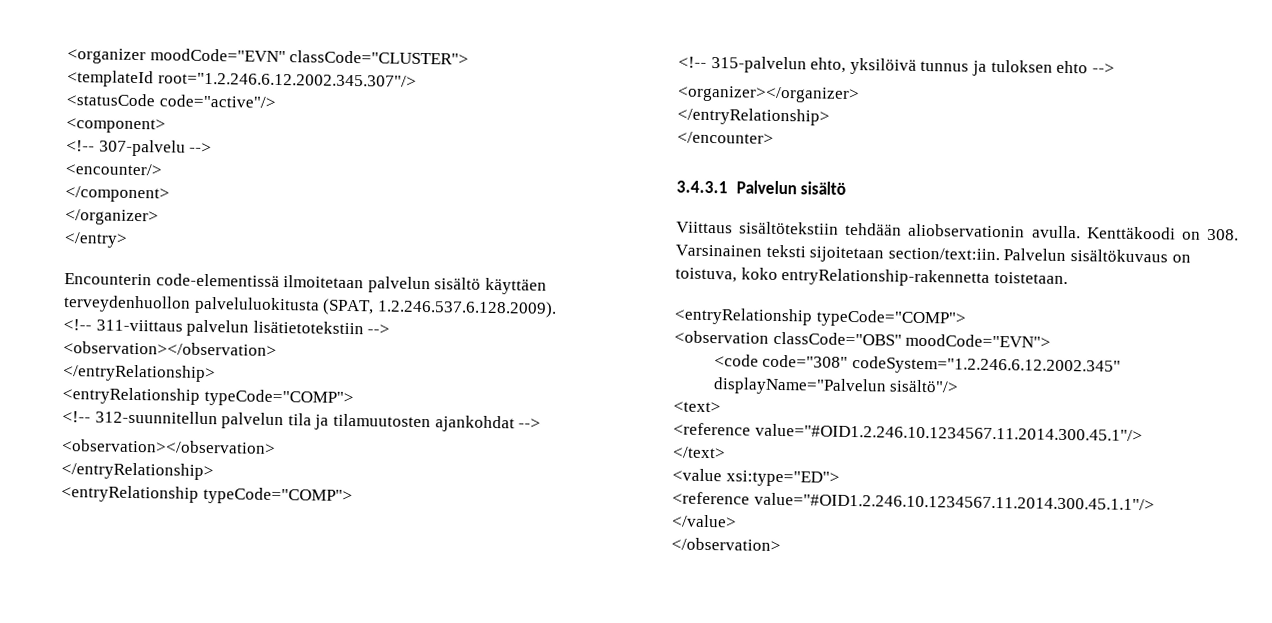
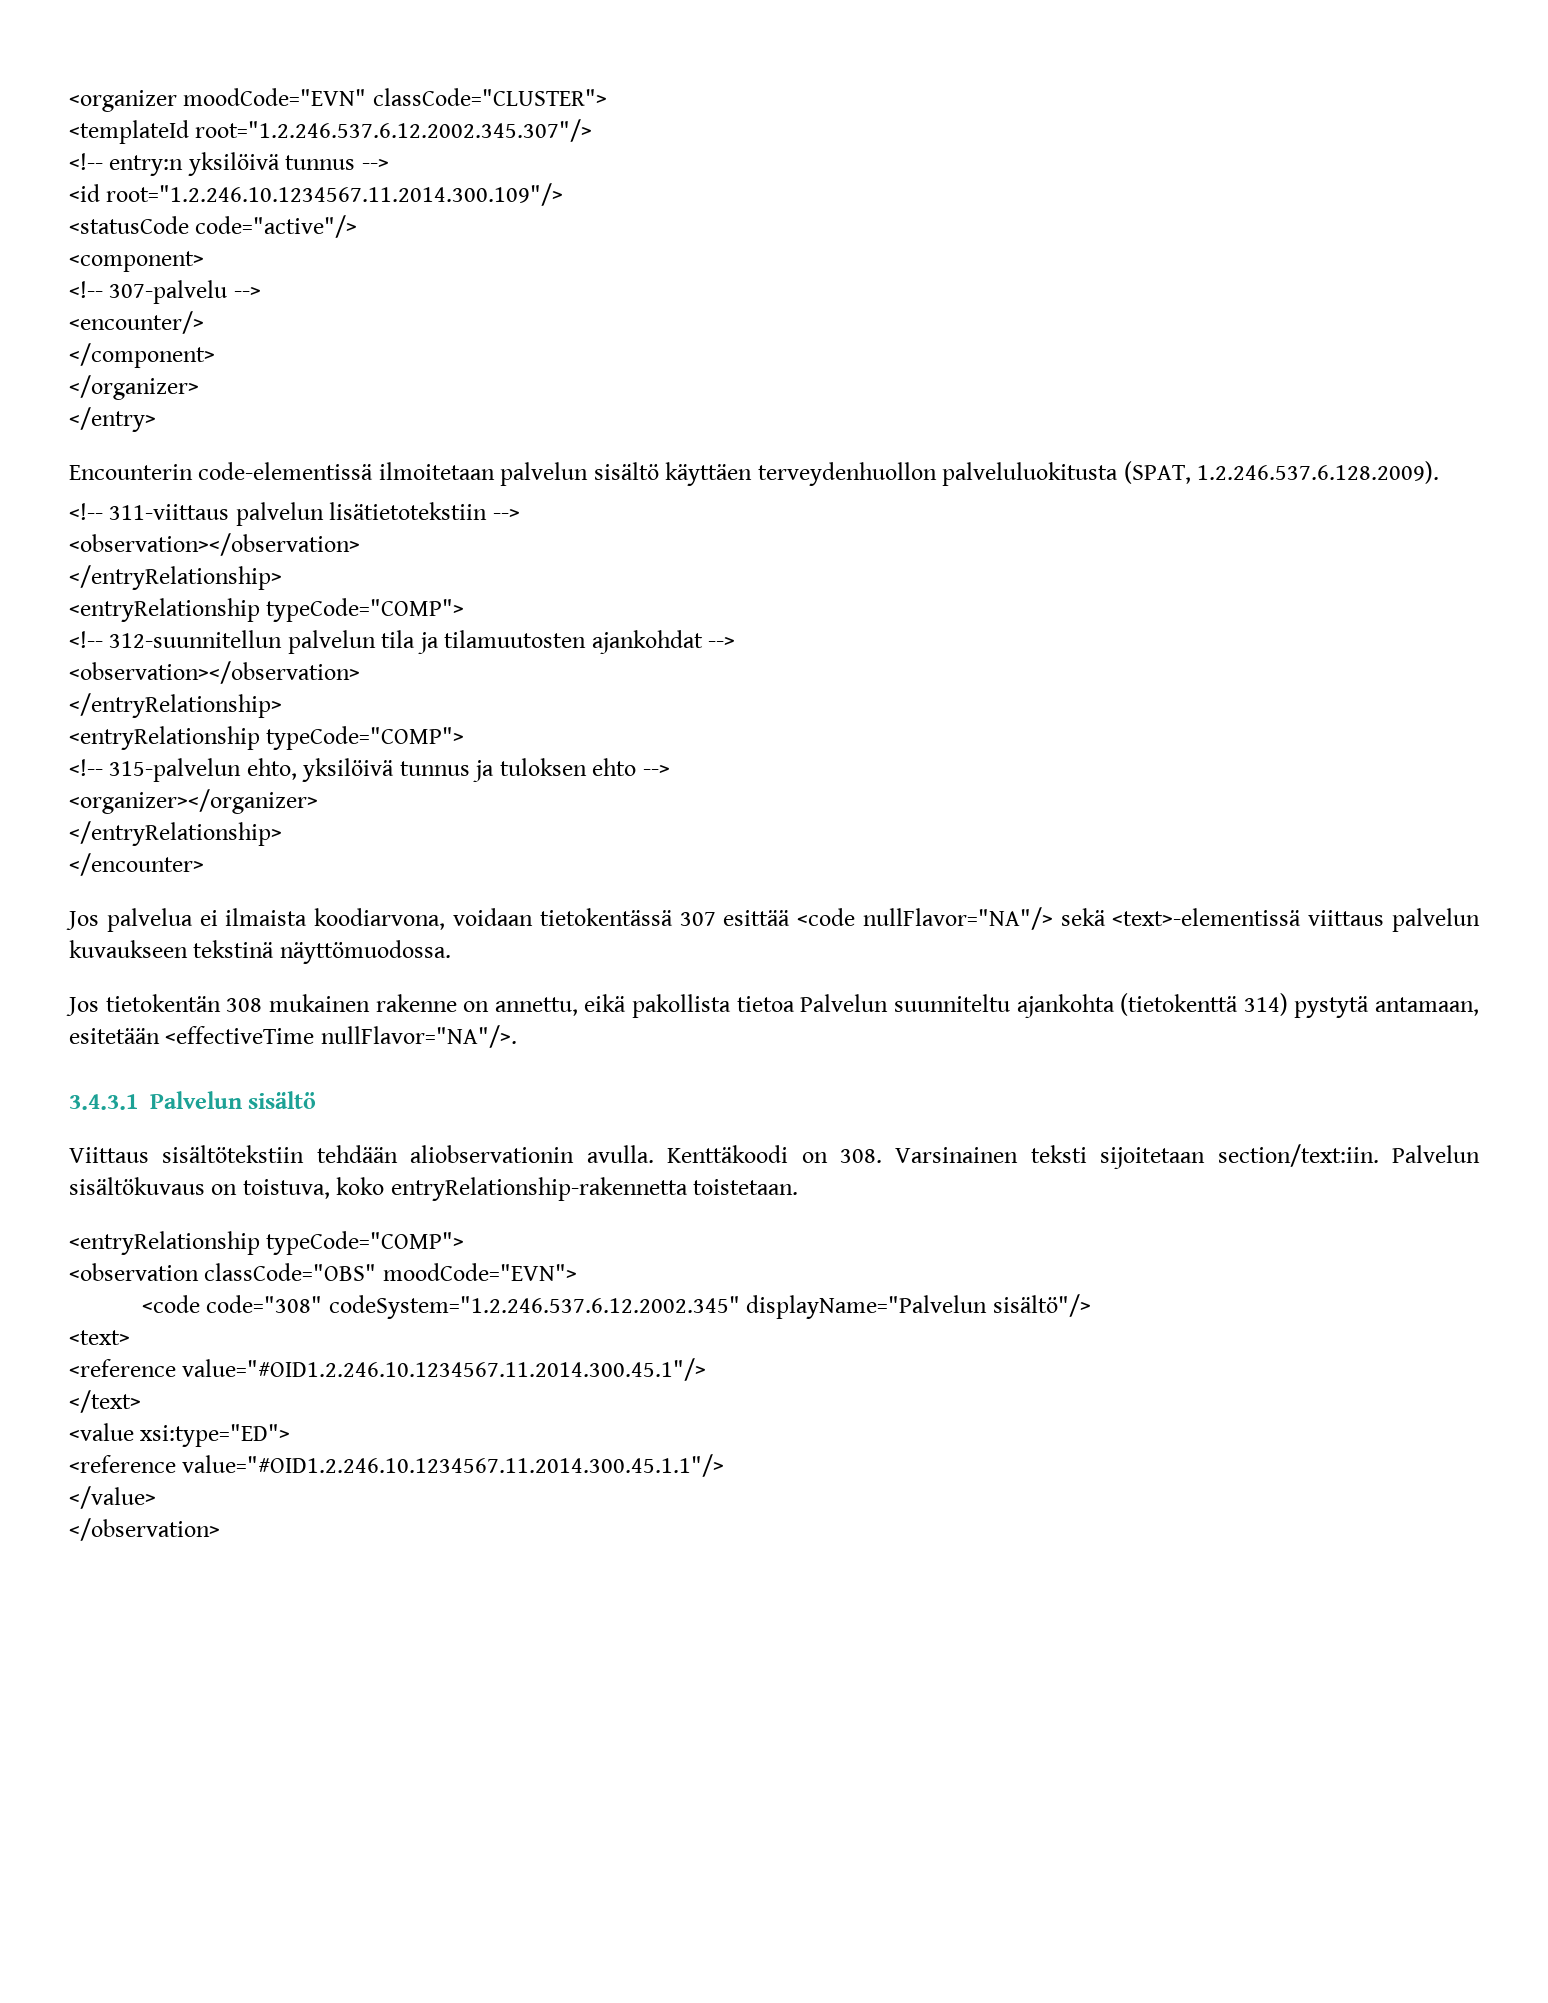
- <templateId root="1.2.246.6.12.2002.345.307"/>
+ <templateId root="1.2.246.537.6.12.2002.345.307"/>
+ <!-- entry:n yksilöivä tunnus -->
+ <id root="1.2.246.10.1234567.11.2014.300.109"/>
+ Jos palvelua ei ilmaista koodiarvona, voidaan tietokentässä 307 esittää <code nullFlavor="NA"/> sekä <text>-elementissä viittaus palvelun kuvaukseen tekstinä näyttömuodossa.
+ Jos tietokentän 308 mukainen rakenne on annettu, eikä pakollista tietoa Palvelun suunniteltu ajankohta (tietokenttä 314) pystytä antamaan, esitetään <effectiveTime nullFlavor="NA"/>.
- <code code="308" codeSystem="1.2.246.6.12.2002.345" displayName="Palvelun sisältö"/>
+ <code code="308" codeSystem="1.2.246.537.6.12.2002.345" displayName="Palvelun sisältö"/>

